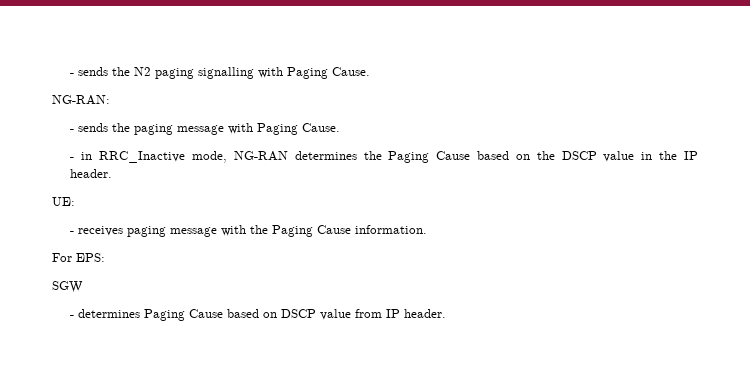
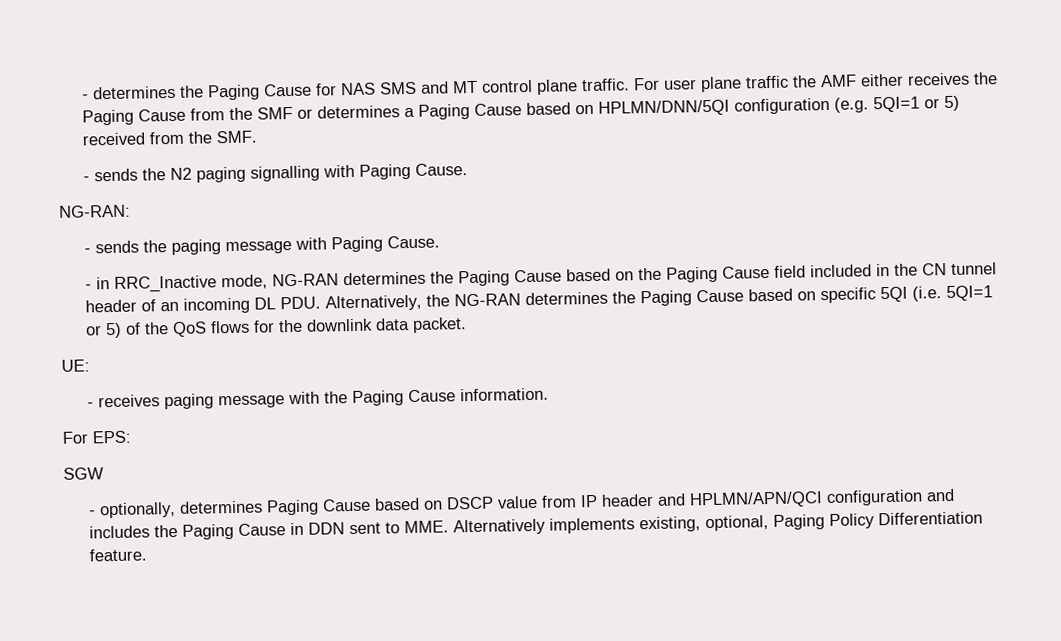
+ - determines the Paging Cause for NAS SMS and MT control plane traffic. For user plane traffic the AMF either receives the Paging Cause from the SMF or determines a Paging Cause based on HPLMN/DNN/5QI configuration (e.g. 5QI=1 or 5) received from the SMF.
- - in RRC_Inactive mode, NG-RAN determines the Paging Cause based on the DSCP value in the IP header.
+ - in RRC_Inactive mode, NG-RAN determines the Paging Cause based on the Paging Cause field included in the CN tunnel header of an incoming DL PDU. Alternatively, the NG-RAN determines the Paging Cause based on specific 5QI (i.e. 5QI=1 or 5) of the QoS flows for the downlink data packet.
- - determines Paging Cause based on DSCP value from IP header.
+ - optionally, determines Paging Cause based on DSCP value from IP header and HPLMN/APN/QCI configuration and includes the Paging Cause in DDN sent to MME. Alternatively implements existing, optional, Paging Policy Differentiation feature.

